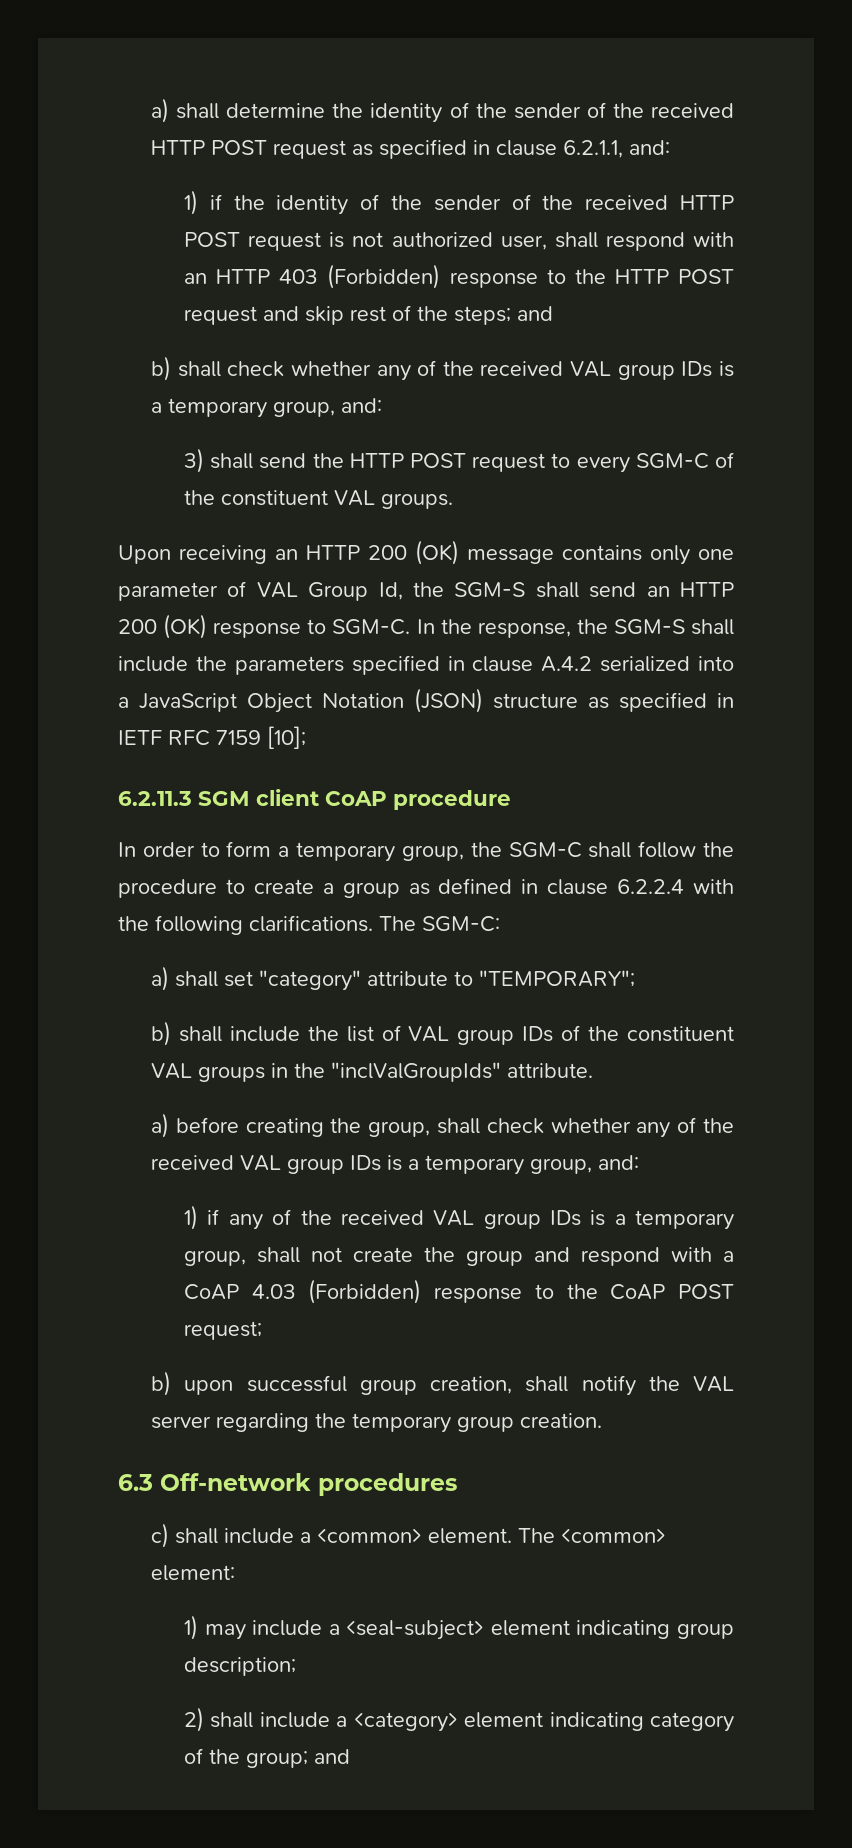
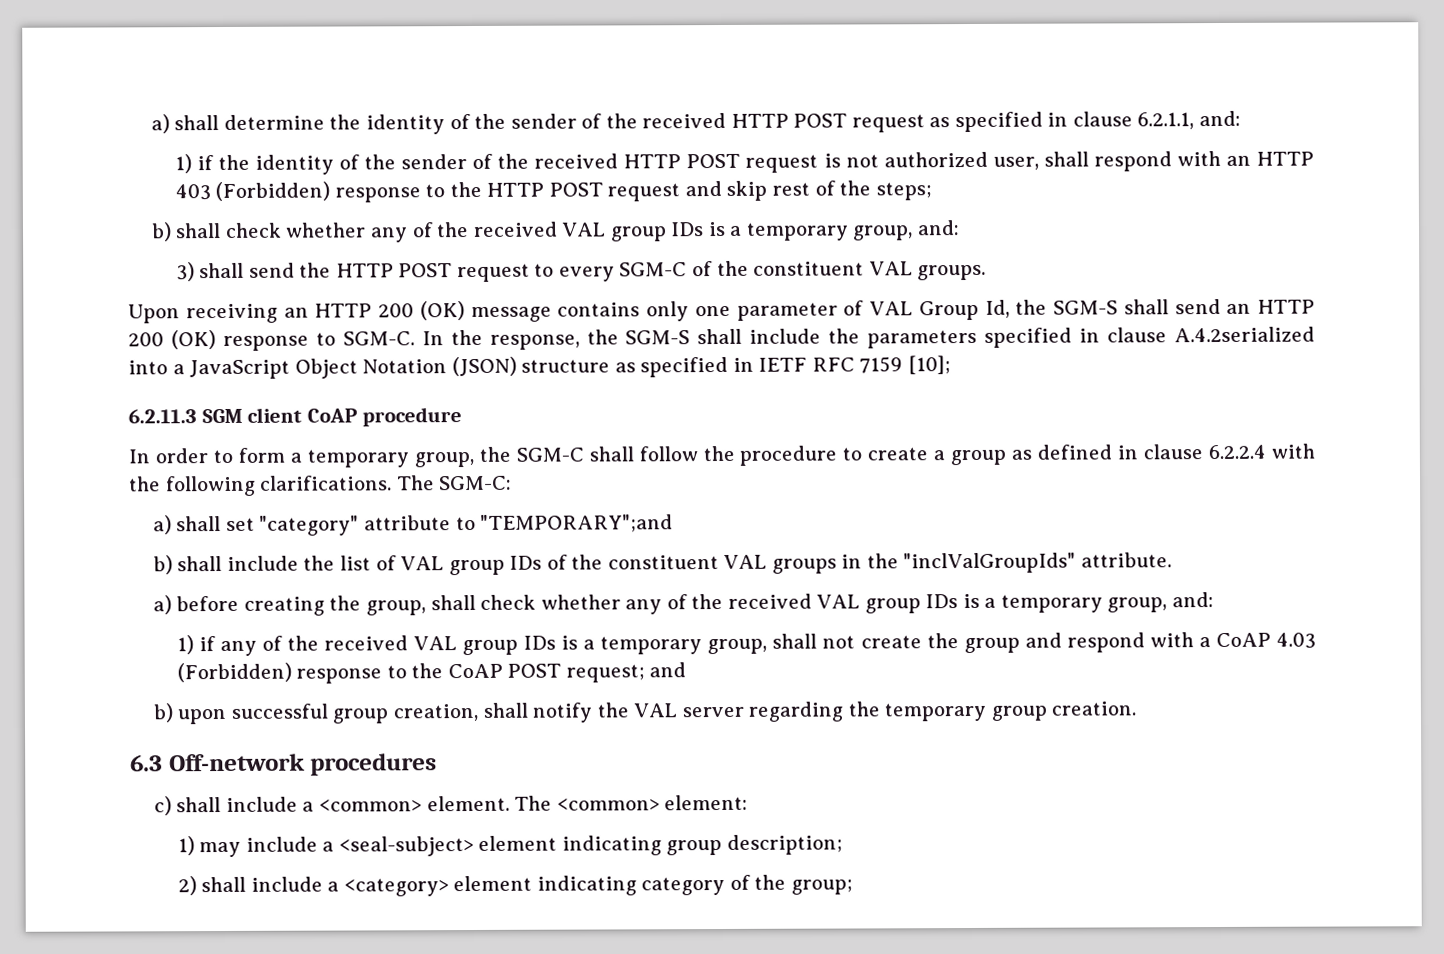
- 1) if the identity of the sender of the received HTTP POST request is not authorized user, shall respond with an HTTP 403 (Forbidden) response to the HTTP POST request and skip rest of the steps; and
+ 1) if the identity of the sender of the received HTTP POST request is not authorized user, shall respond with an HTTP 403 (Forbidden) response to the HTTP POST request and skip rest of the steps;
- In the response, the SGM-S shall include the parameters specified in clause A.4.2 serialized into a JavaScript Object Notation (JSON) structure as specified in IETF RFC 7159 [10];
+ In the response, the SGM-S shall include the parameters specified in clause A.4.2serialized into a JavaScript Object Notation (JSON) structure as specified in IETF RFC 7159 [10];
- a) shall set "category" attribute to "TEMPORARY";
+ a) shall set "category" attribute to "TEMPORARY";and
- 1) if any of the received VAL group IDs is a temporary group, shall not create the group and respond with a CoAP 4.03 (Forbidden) response to the CoAP POST request;
+ 1) if any of the received VAL group IDs is a temporary group, shall not create the group and respond with a CoAP 4.03 (Forbidden) response to the CoAP POST request; and
- 2) shall include a <category> element indicating category of the group; and
+ 2) shall include a <category> element indicating category of the group;

